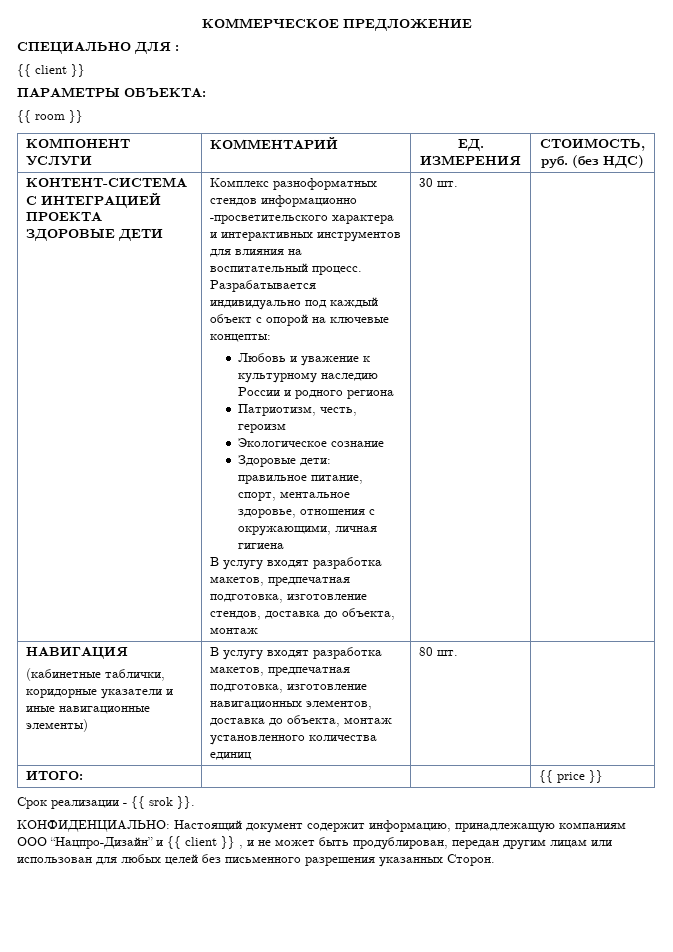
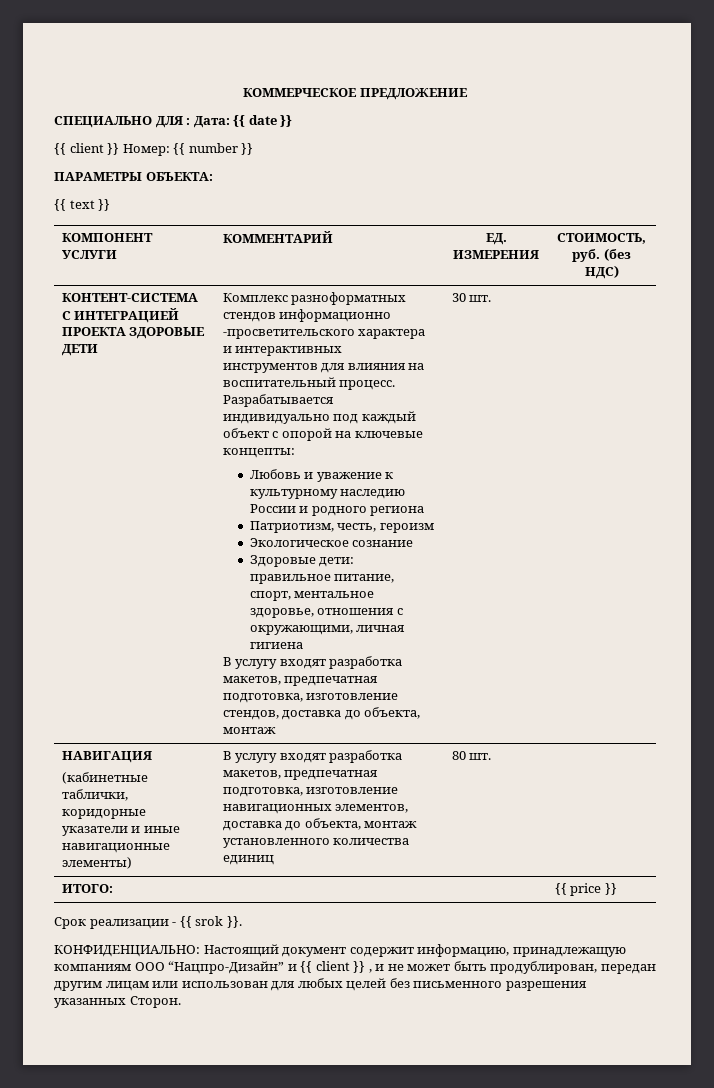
- СПЕЦИАЛЬНО ДЛЯ :
- {{ client }}
+ СПЕЦИАЛЬНО ДЛЯ : Дата: {{ date }}
+ {{ client }} Номер: {{ number }}
- {{ room }}
+ {{ text }}

